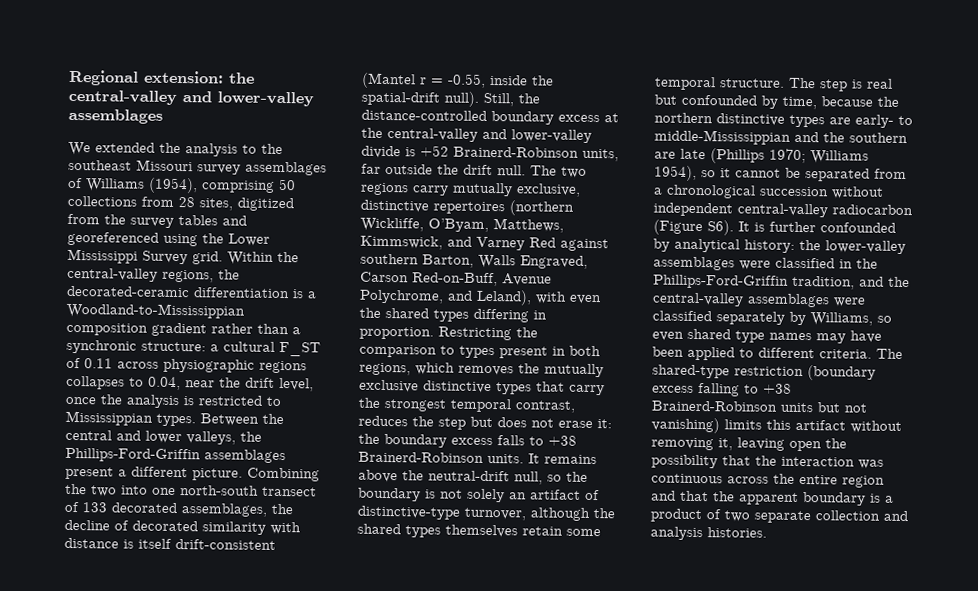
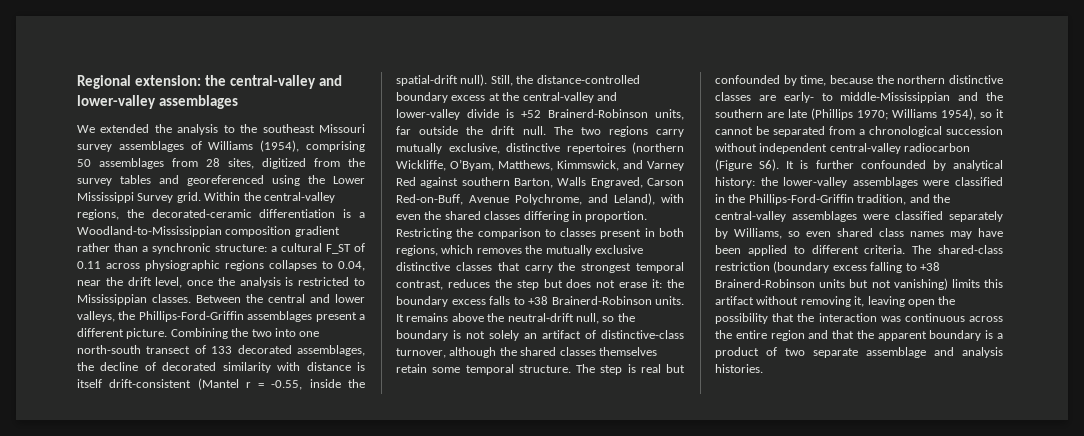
- We extended the analysis to the southeast Missouri survey assemblages of Williams (1954), comprising 50 collections from 28 sites, digitized from the survey tables and georeferenced using the Lower Mississippi Survey grid.
+ We extended the analysis to the southeast Missouri survey assemblages of Williams (1954), comprising 50 assemblages from 28 sites, digitized from the survey tables and georeferenced using the Lower Mississippi Survey grid.
- Within the central-valley regions, the decorated-ceramic differentiation is a Woodland-to-Mississippian composition gradient rather than a synchronic structure: a cultural F_ST of 0.11 across physiographic regions collapses to 0.04, near the drift level, once the analysis is restricted to Mississippian types.
+ Within the central-valley regions, the decorated-ceramic differentiation is a Woodland-to-Mississippian composition gradient rather than a synchronic structure: a cultural F_ST of 0.11 across physiographic regions collapses to 0.04, near the drift level, once the analysis is restricted to Mississippian classes.
- The two regions carry mutually exclusive, distinctive repertoires (northern Wickliffe, O’Byam, Matthews, Kimmswick, and Varney Red against southern Barton, Walls Engraved, Carson Red-on-Buff, Avenue Polychrome, and Leland), with even the shared types differing in proportion.
+ The two regions carry mutually exclusive, distinctive repertoires (northern Wickliffe, O’Byam, Matthews, Kimmswick, and Varney Red against southern Barton, Walls Engraved, Carson Red-on-Buff, Avenue Polychrome, and Leland), with even the shared classes differing in proportion.
- Restricting the comparison to types present in both regions, which removes the mutually exclusive distinctive types that carry the strongest temporal contrast, reduces the step but does not erase it: the boundary excess falls to +38 Brainerd-Robinson units.
+ Restricting the comparison to classes present in both regions, which removes the mutually exclusive distinctive classes that carry the strongest temporal contrast, reduces the step but does not erase it: the boundary excess falls to +38 Brainerd-Robinson units.
- It remains above the neutral-drift null, so the boundary is not solely an artifact of distinctive-type turnover, although the shared types themselves retain some temporal structure.
+ It remains above the neutral-drift null, so the boundary is not solely an artifact of distinctive-class turnover, although the shared classes themselves retain some temporal structure.
- The step is real but confounded by time, because the northern distinctive types are early- to middle-Mississippian and the southern are late (Phillips 1970;
+ The step is real but confounded by time, because the northern distinctive classes are early- to middle-Mississippian and the southern are late (Phillips 1970;
- the lower-valley assemblages were classified in the Phillips-Ford-Griffin tradition, and the central-valley assemblages were classified separately by Williams, so even shared type names may have been applied to different criteria.
+ the lower-valley assemblages were classified in the Phillips-Ford-Griffin tradition, and the central-valley assemblages were classified separately by Williams, so even shared class names may have been applied to different criteria.
- The shared-type restriction (boundary excess falling to +38 Brainerd-Robinson units but not vanishing) limits this artifact without removing it, leaving open the possibility that the interaction was continuous across the entire region and that the apparent boundary is a product of two separate collection and analysis histories.
+ The shared-class restriction (boundary excess falling to +38 Brainerd-Robinson units but not vanishing) limits this artifact without removing it, leaving open the possibility that the interaction was continuous across the entire region and that the apparent boundary is a product of two separate assemblage and analysis histories.

